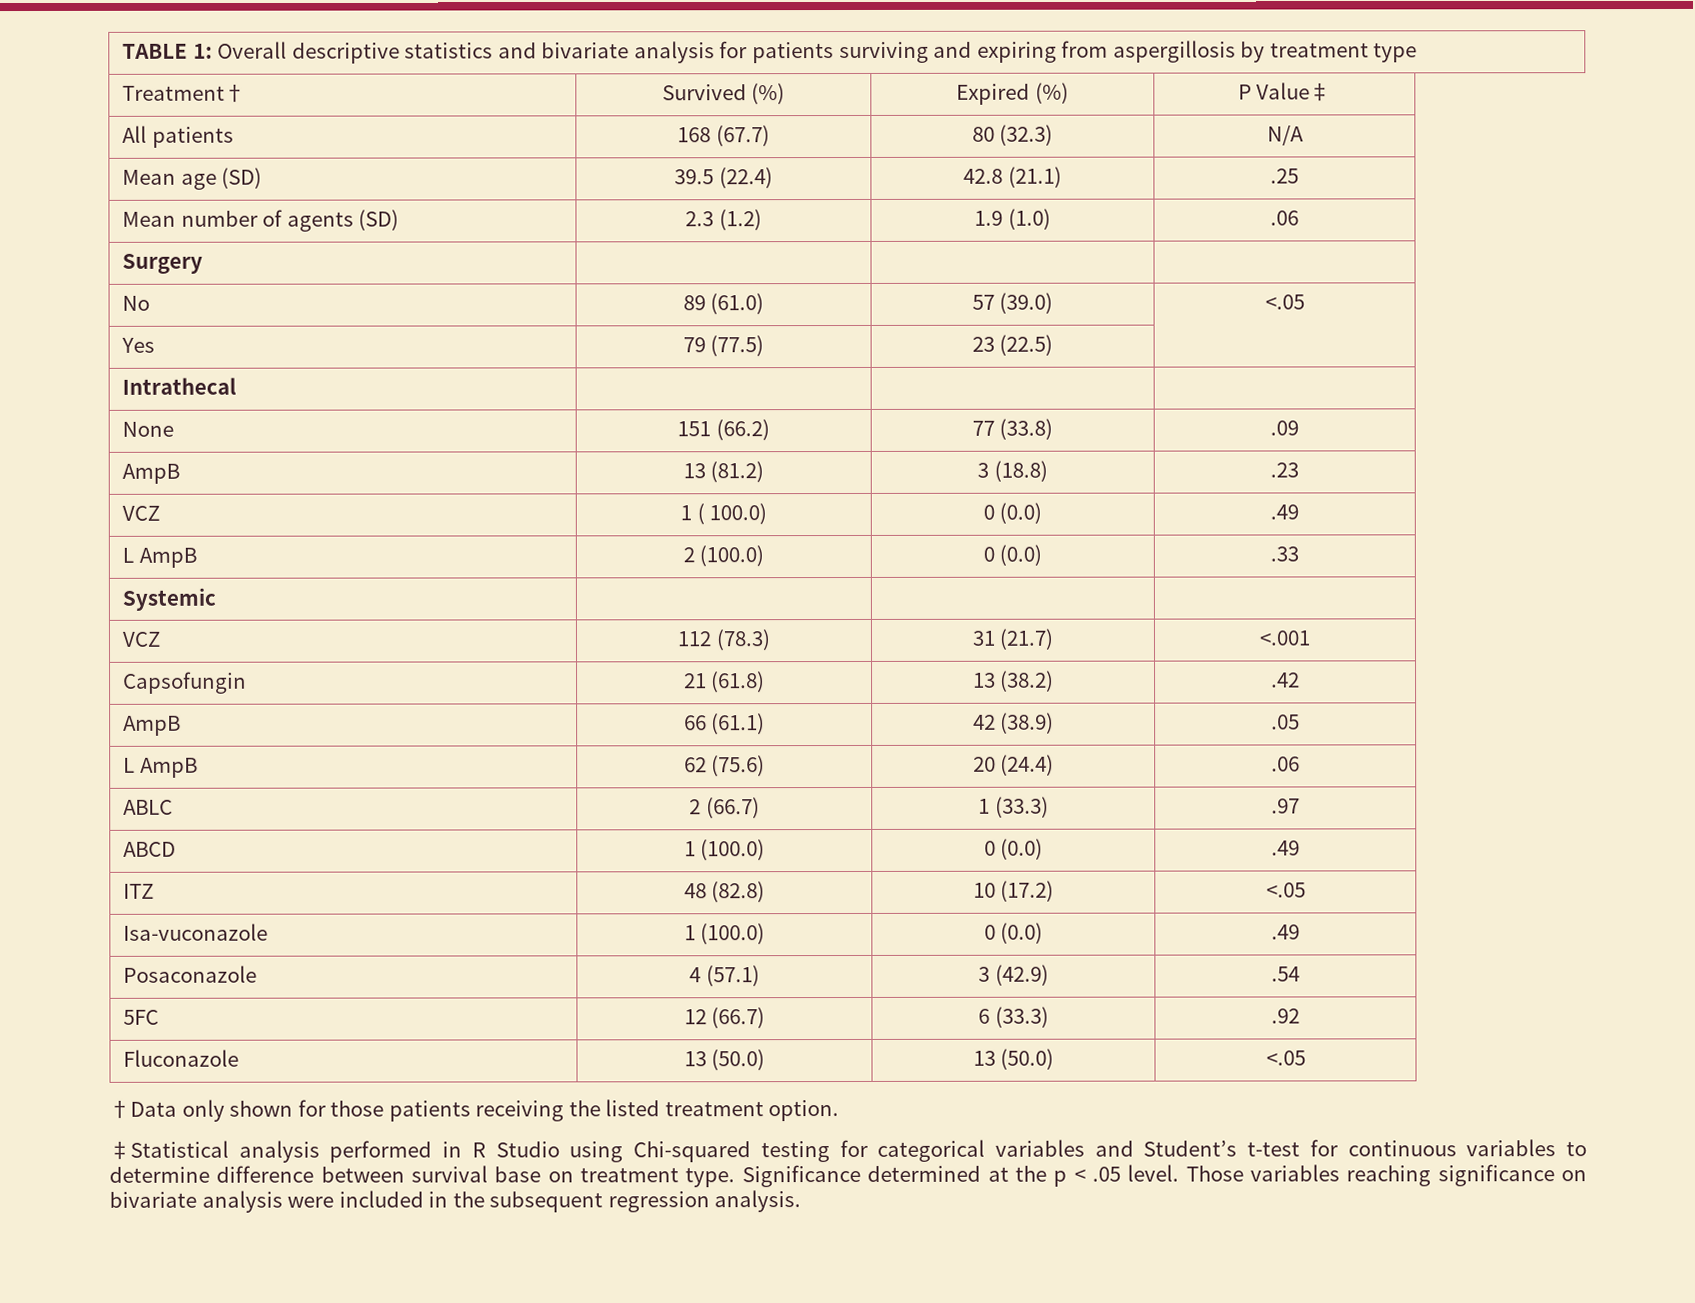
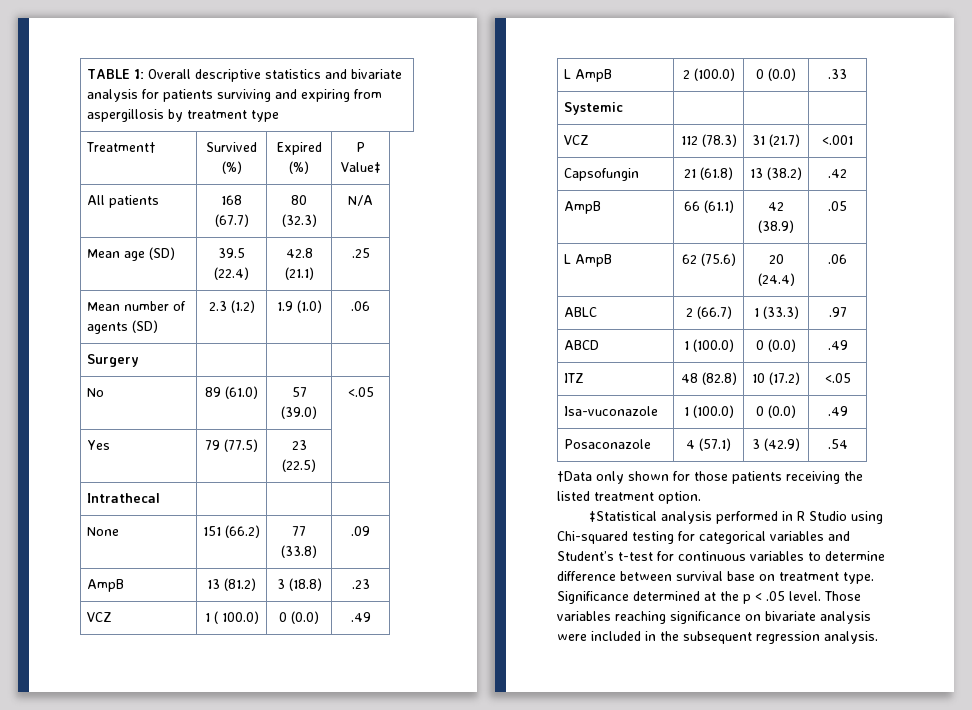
- 5FC | 12 (66.7) | 6 (33.3) | .92
- Fluconazole | 13 (50.0) | 13 (50.0) | <.05

